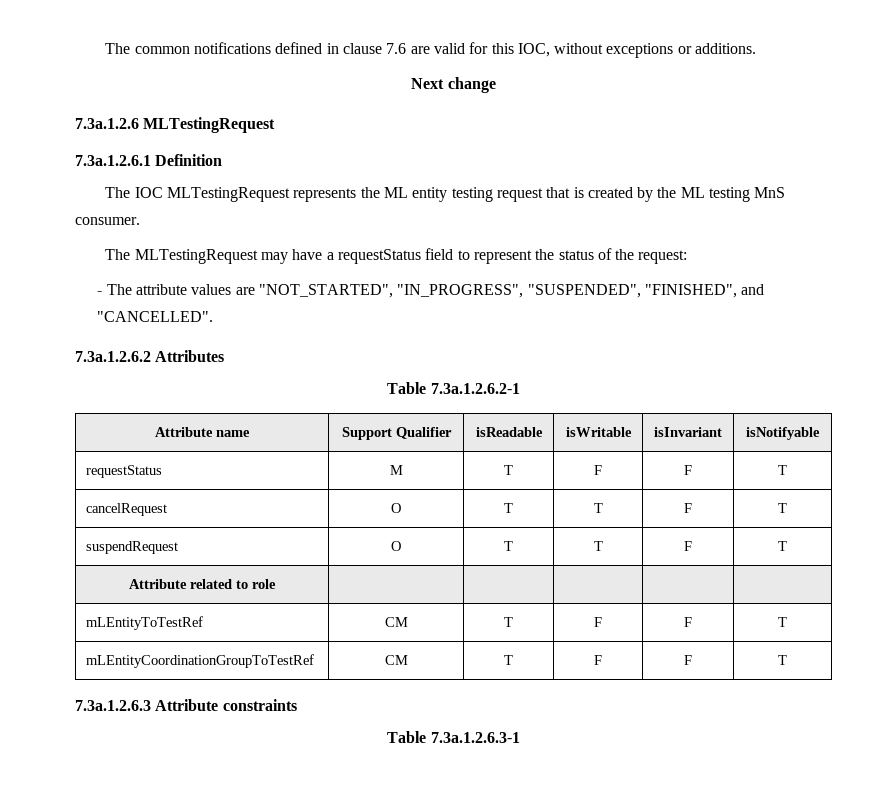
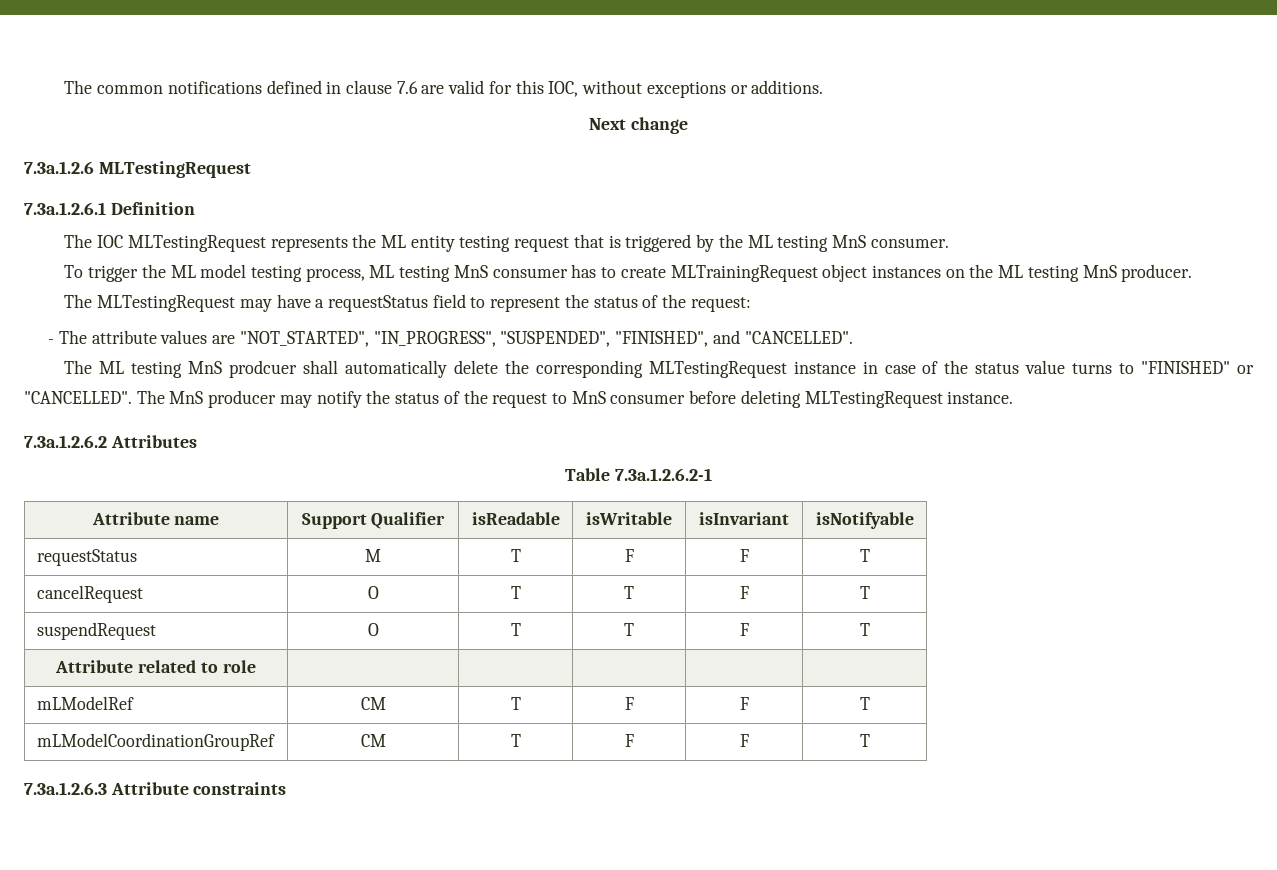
- The IOC MLTestingRequest represents the ML entity testing request that is created by the ML testing MnS consumer.
+ The IOC MLTestingRequest represents the ML entity testing request that is triggered by the ML testing MnS consumer.
+ To trigger the ML model testing process, ML testing MnS consumer has to create MLTrainingRequest object instances on the ML testing MnS producer.
+ The ML testing MnS prodcuer shall automatically delete the corresponding MLTestingRequest instance in case of the status value turns to "FINISHED" or "CANCELLED". The MnS producer may notify the status of the request to MnS consumer before deleting MLTestingRequest instance.
- mLEntityToTestRef | CM | T | F | F | T
- mLEntityCoordinationGroupToTestRef | CM | T | F | F | T
+ mLModelRef | CM | T | F | F | T
+ mLModelCoordinationGroupRef | CM | T | F | F | T
- Table 7.3a.1.2.6.3-1

